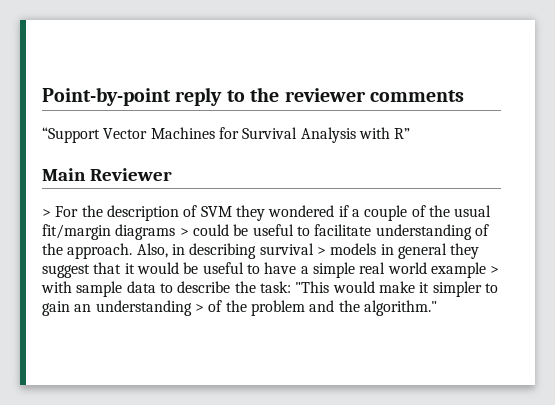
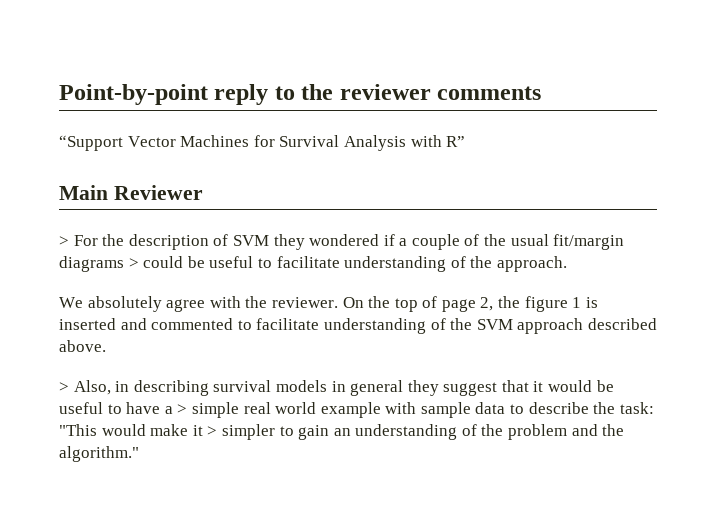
- > For the description of SVM they wondered if a couple of the usual fit/margin diagrams > could be useful to facilitate understanding of the approach. Also, in describing survival > models in general they suggest that it would be useful to have a simple real world example > with sample data to describe the task:
+ > For the description of SVM they wondered if a couple of the usual fit/margin diagrams > could be useful to facilitate understanding of the approach.
+ We absolutely agree with the reviewer. On the top of page 2, the figure 1 is inserted and commented to facilitate understanding of the SVM approach described above.
+ > Also, in describing survival models in general they suggest that it would be useful to have a > simple real world example with sample data to describe the task:
- "This would make it simpler to gain an understanding > of the problem and the algorithm."
+ "This would make it > simpler to gain an understanding of the problem and the algorithm."

